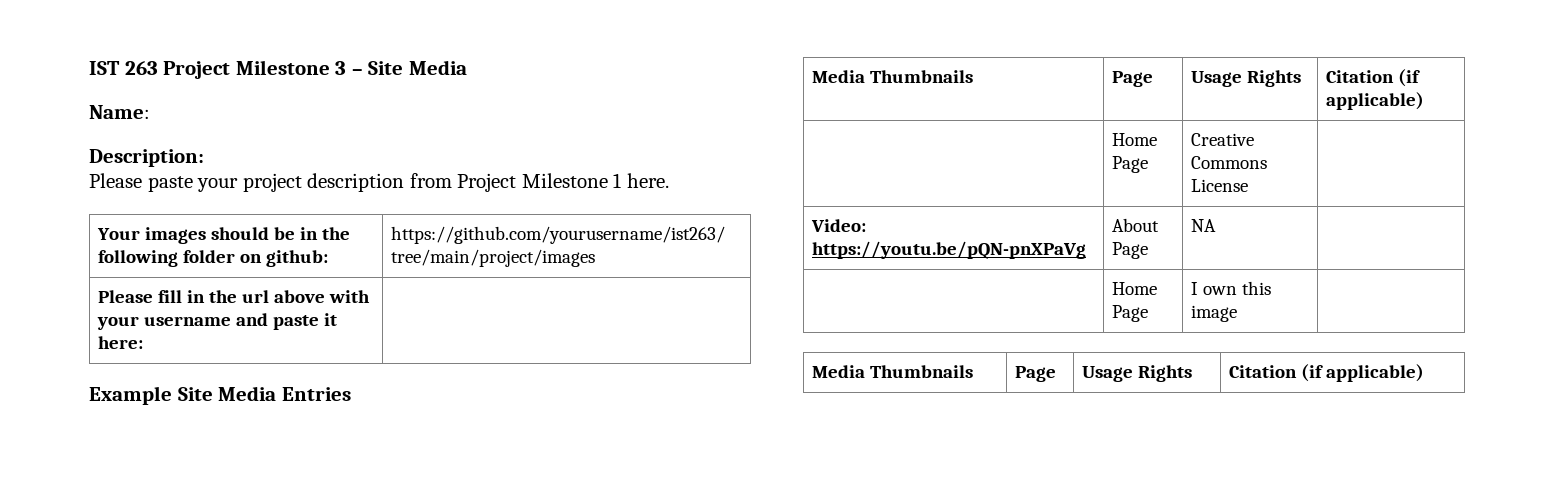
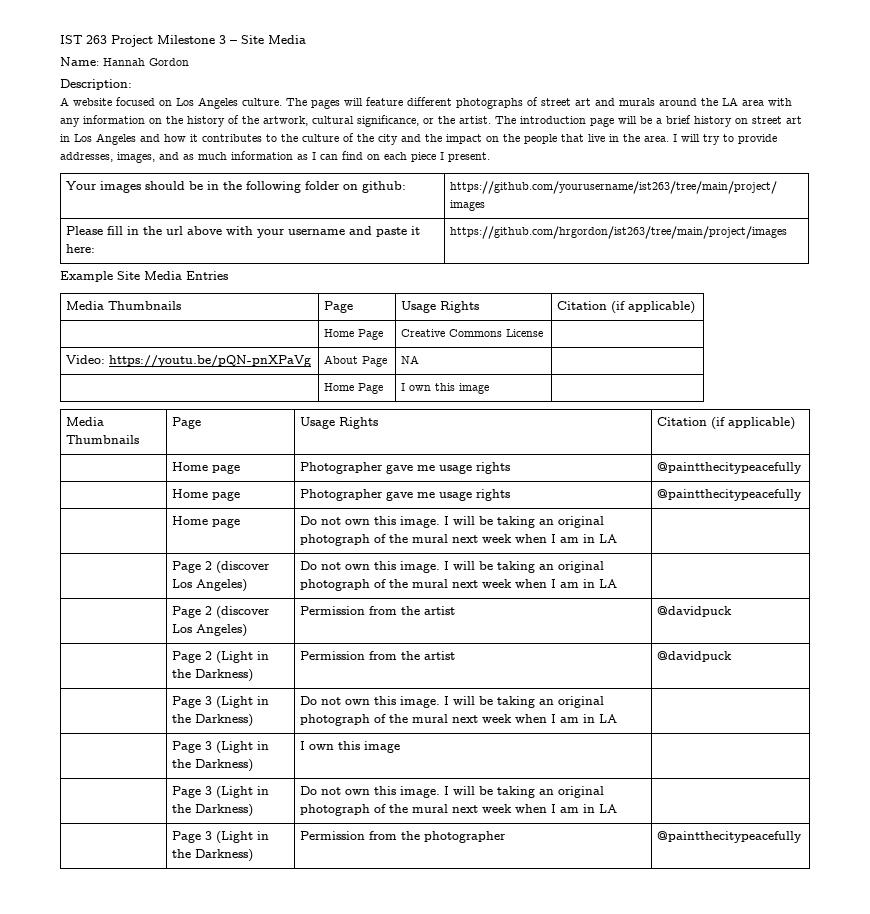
- Name:
+ Name: Hannah Gordon
- Please paste your project description from Project Milestone 1 here.
+ A website focused on Los Angeles culture. The pages will feature different photographs of street art and murals around the LA area with any information on the history of the artwork, cultural significance, or the artist. The introduction page will be a brief history on street art in Los Angeles and how it contributes to the culture of the city and the impact on the people that live in the area. I will try to provide addresses, images, and as much information as I can find on each piece I present.
- Please fill in the url above with your username and paste it here: |
+ Please fill in the url above with your username and paste it here: | https://github.com/hrgordon/ist263/tree/main/project/images
  | Home Page | I own this image |
  Media Thumbnails | Page | Usage Rights | Citation (if applicable)
+ | Home page | Photographer gave me usage rights | @paintthecitypeacefully
+ | Home page | Photographer gave me usage rights | @paintthecitypeacefully
+ | Home page | Do not own this image. I will be taking an original photograph of the mural next week when I am in LA |
+ | Page 2 (discover Los Angeles) | Do not own this image. I will be taking an original photograph of the mural next week when I am in LA |
+ | Page 2 (discover Los Angeles) | Permission from the artist | @davidpuck
+ | Page 2 (Light in the Darkness) | Permission from the artist | @davidpuck
+ | Page 3 (Light in the Darkness) | Do not own this image. I will be taking an original photograph of the mural next week when I am in LA |
+ | Page 3 (Light in the Darkness) | I own this image |
+ | Page 3 (Light in the Darkness) | Do not own this image. I will be taking an original photograph of the mural next week when I am in LA |
+ | Page 3 (Light in the Darkness) | Permission from the photographer | @paintthecitypeacefully

